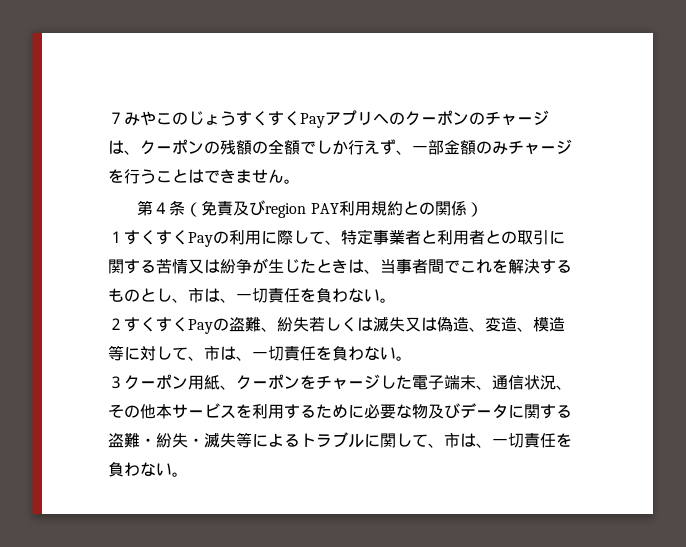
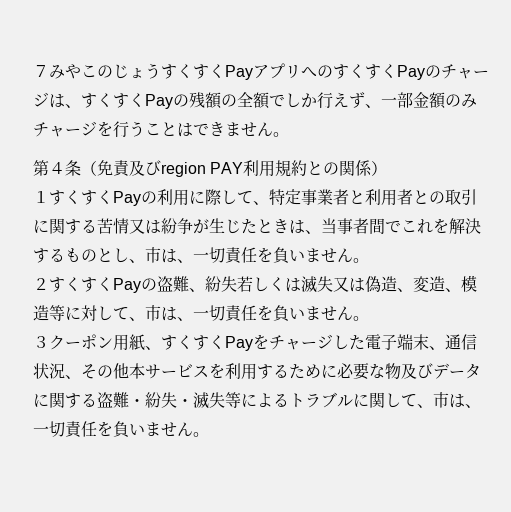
- ７みやこのじょうすくすくPayアプリへのクーポンのチャージは、クーポンの残額の全額でしか行えず、一部金額のみチャージを行うことはできません。
+ ７みやこのじょうすくすくPayアプリへのすくすくPayのチャージは、すくすくPayの残額の全額でしか行えず、一部金額のみチャージを行うことはできません。
- １すくすくPayの利用に際して、特定事業者と利用者との取引に関する苦情又は紛争が生じたときは、当事者間でこれを解決するものとし、市は、一切責任を負わない。
+ １すくすくPayの利用に際して、特定事業者と利用者との取引に関する苦情又は紛争が生じたときは、当事者間でこれを解決するものとし、市は、一切責任を負いません。
- ２すくすくPayの盗難、紛失若しくは滅失又は偽造、変造、模造等に対して、市は、一切責任を負わない。
+ ２すくすくPayの盗難、紛失若しくは滅失又は偽造、変造、模造等に対して、市は、一切責任を負いません。
- ３クーポン用紙、クーポンをチャージした電子端末、通信状況、その他本サービスを利用するために必要な物及びデータに関する盗難・紛失・滅失等によるトラブルに関して、市は、一切責任を負わない。
+ ３クーポン用紙、すくすくPayをチャージした電子端末、通信状況、その他本サービスを利用するために必要な物及びデータに関する盗難・紛失・滅失等によるトラブルに関して、市は、一切責任を負いません。

